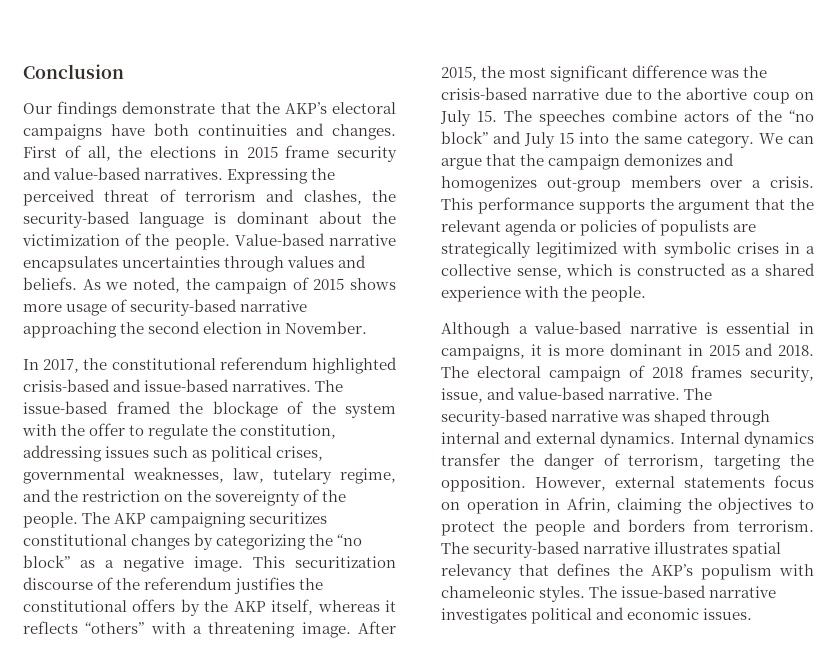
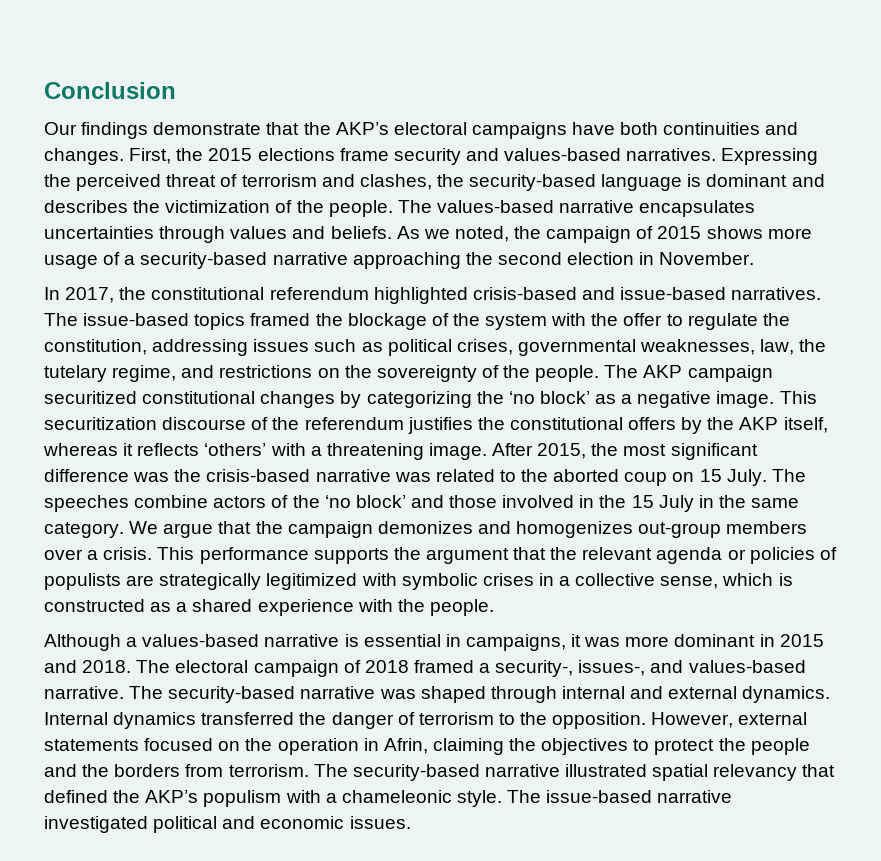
- First of all, the elections in 2015 frame security and value-based narratives.
+ First, the 2015 elections frame security and values-based narratives.
- Expressing the perceived threat of terrorism and clashes, the security-based language is dominant about the victimization of the people.
+ Expressing the perceived threat of terrorism and clashes, the security-based language is dominant and describes the victimization of the people.
- Value-based narrative encapsulates uncertainties through values and beliefs.
+ The values-based narrative encapsulates uncertainties through values and beliefs.
- As we noted, the campaign of 2015 shows more usage of security-based narrative approaching the second election in November.
+ As we noted, the campaign of 2015 shows more usage of a security-based narrative approaching the second election in November.
- The issue-based framed the blockage of the system with the offer to regulate the constitution, addressing issues such as political crises, governmental weaknesses, law, tutelary regime, and the restriction on the sovereignty of the people.
+ The issue-based topics framed the blockage of the system with the offer to regulate the constitution, addressing issues such as political crises, governmental weaknesses, law, the tutelary regime, and restrictions on the sovereignty of the people.
- The AKP campaigning securitizes constitutional changes by categorizing the “no block” as a negative image.
+ The AKP campaign securitized constitutional changes by categorizing the ‘no block’ as a negative image.
- This securitization discourse of the referendum justifies the constitutional offers by the AKP itself, whereas it reflects “others” with a threatening image.
+ This securitization discourse of the referendum justifies the constitutional offers by the AKP itself, whereas it reflects ‘others’ with a threatening image.
- After 2015, the most significant difference was the crisis-based narrative due to the abortive coup on July 15. The speeches combine actors of the “no block” and July 15 into the same category.
+ After 2015, the most significant difference was the crisis-based narrative was related to the aborted coup on 15 July. The speeches combine actors of the ‘no block’ and those involved in the 15 July in the same category.
- We can argue that the campaign demonizes and homogenizes out-group members over a crisis.
+ We argue that the campaign demonizes and homogenizes out-group members over a crisis.
- Although a value-based narrative is essential in campaigns, it is more dominant in 2015 and 2018.
+ Although a values-based narrative is essential in campaigns, it was more dominant in 2015 and 2018.
- The electoral campaign of 2018 frames security, issue, and value-based narrative.
+ The electoral campaign of 2018 framed a security-, issues-, and values-based narrative.
- Internal dynamics transfer the danger of terrorism, targeting the opposition.
+ Internal dynamics transferred the danger of terrorism to the opposition.
- However, external statements focus on operation in Afrin, claiming the objectives to protect the people and borders from terrorism.
+ However, external statements focused on the operation in Afrin, claiming the objectives to protect the people and the borders from terrorism.
- The security-based narrative illustrates spatial relevancy that defines the AKP’s populism with chameleonic styles.
+ The security-based narrative illustrated spatial relevancy that defined the AKP’s populism with a chameleonic style.
- The issue-based narrative investigates political and economic issues.
+ The issue-based narrative investigated political and economic issues.

